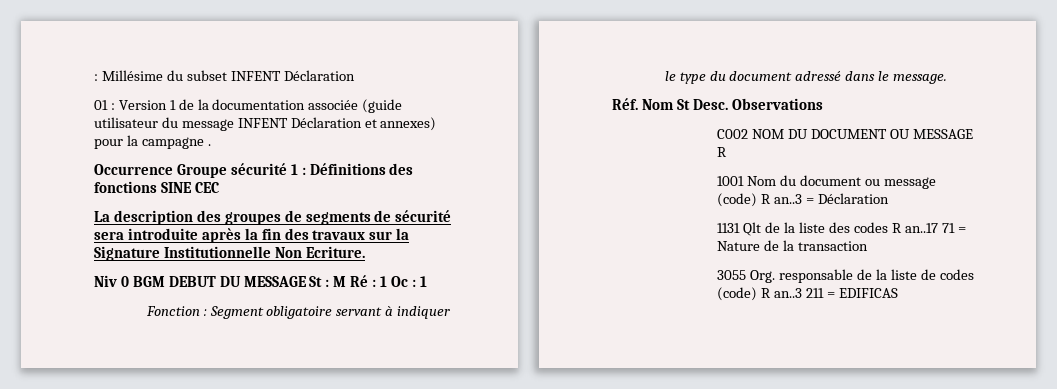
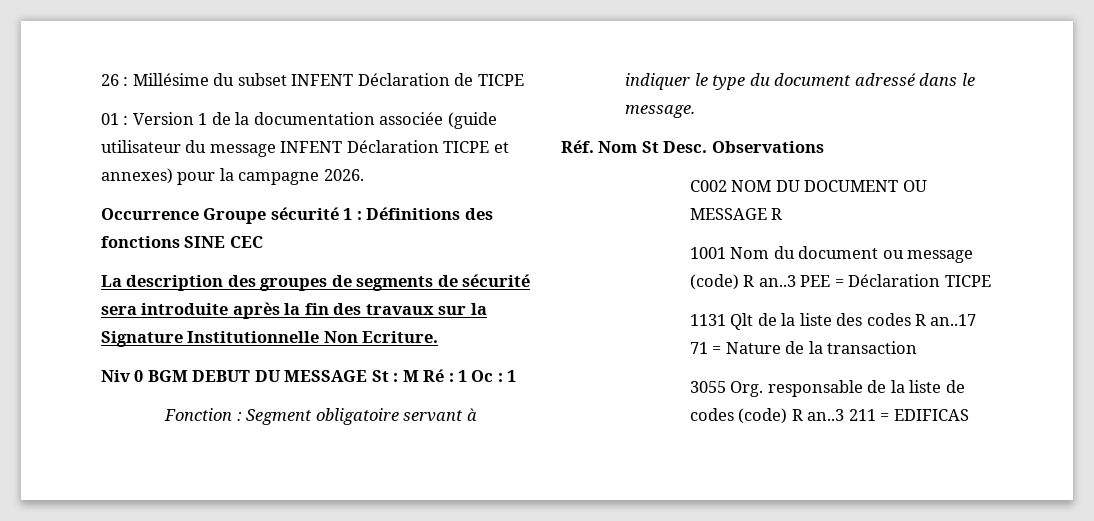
- : Millésime du subset INFENT Déclaration
+ 26 : Millésime du subset INFENT Déclaration de TICPE
- 01 : Version 1 de la documentation associée (guide utilisateur du message INFENT Déclaration et annexes) pour la campagne .
+ 01 : Version 1 de la documentation associée (guide utilisateur du message INFENT Déclaration TICPE et annexes) pour la campagne 2026.
- 1001 Nom du document ou message (code) R an..3 = Déclaration
+ 1001 Nom du document ou message (code) R an..3 PEE = Déclaration TICPE

